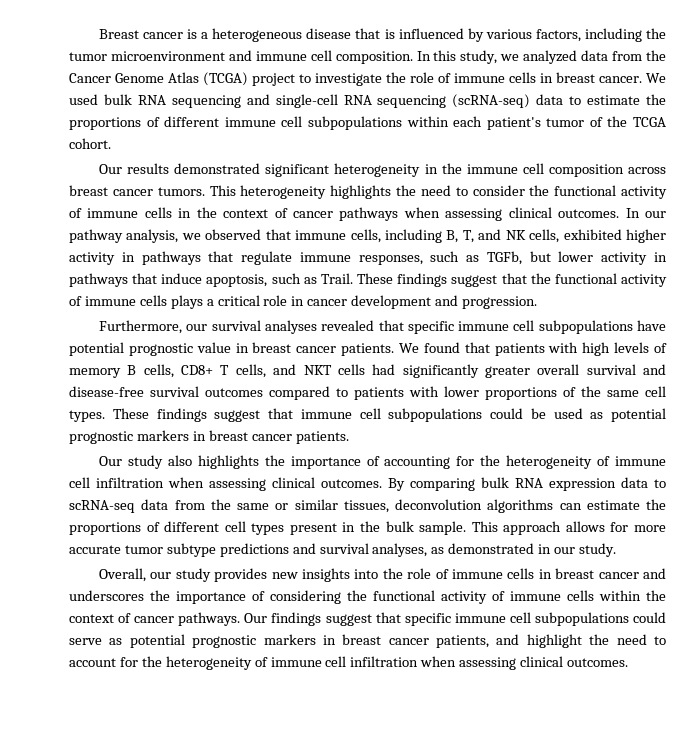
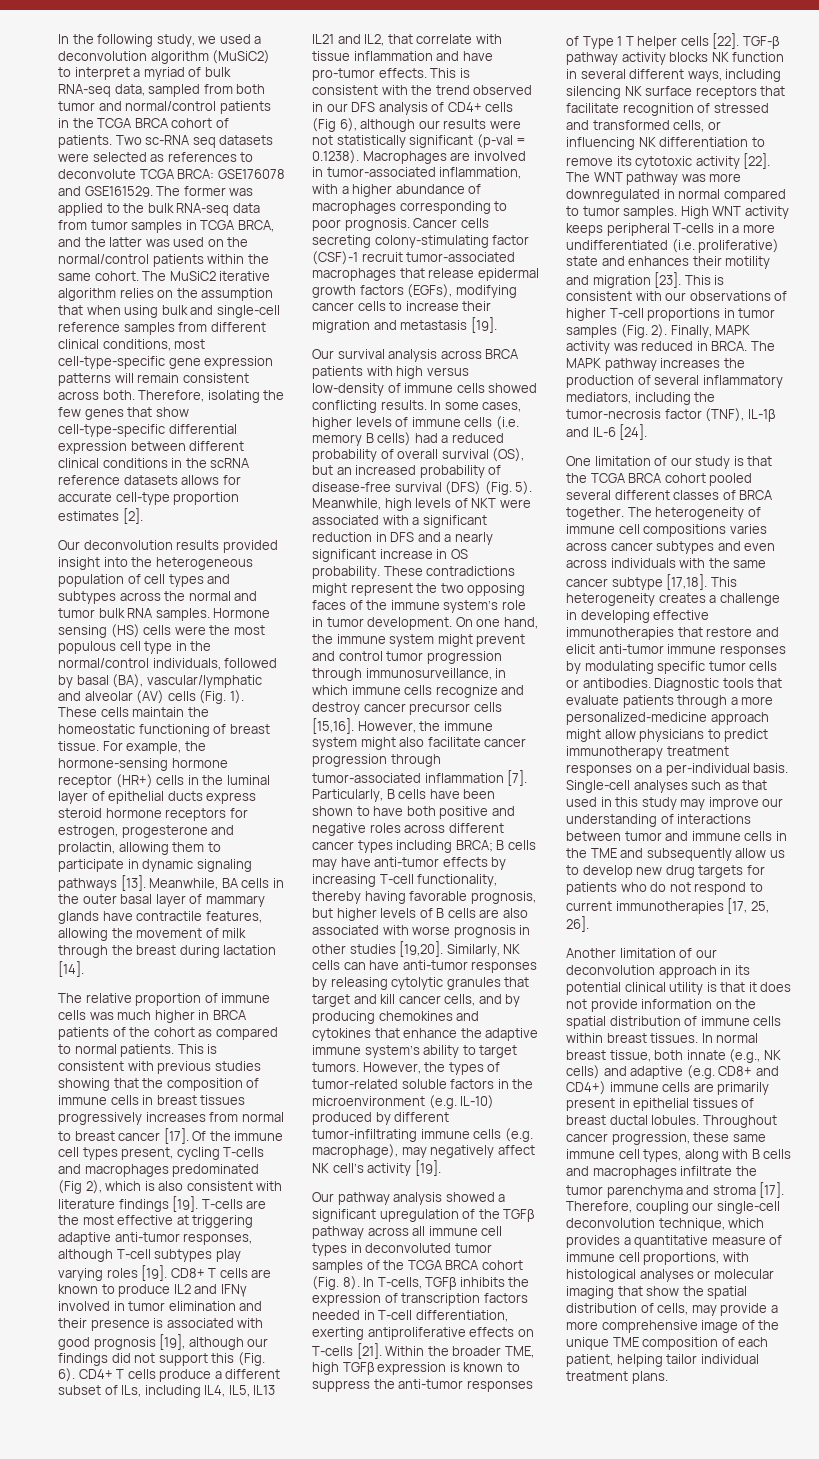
- Breast cancer is a heterogeneous disease that is influenced by various factors, including the tumor microenvironment and immune cell composition. In this study, we analyzed data from the Cancer Genome Atlas (TCGA) project to investigate the role of immune cells in breast cancer. We used bulk RNA sequencing and single-cell RNA sequencing (scRNA-seq) data to estimate the proportions of different immune cell subpopulations within each patient's tumor of the TCGA cohort.
- Our results demonstrated significant heterogeneity in the immune cell composition across breast cancer tumors. This heterogeneity highlights the need to consider the functional activity of immune cells in the context of cancer pathways when assessing clinical outcomes. In our pathway analysis, we observed that immune cells, including B, T, and NK cells, exhibited higher activity in pathways that regulate immune responses, such as TGFb, but lower activity in pathways that induce apoptosis, such as Trail. These findings suggest that the functional activity of immune cells plays a critical role in cancer development and progression.
- Furthermore, our survival analyses revealed that specific immune cell subpopulations have potential prognostic value in breast cancer patients. We found that patients with high levels of memory B cells, CD8+ T cells, and NKT cells had significantly greater overall survival and disease-free survival outcomes compared to patients with lower proportions of the same cell types. These findings suggest that immune cell subpopulations could be used as potential prognostic markers in breast cancer patients.
- Our study also highlights the importance of accounting for the heterogeneity of immune cell infiltration when assessing clinical outcomes. By comparing bulk RNA expression data to scRNA-seq data from the same or similar tissues, deconvolution algorithms can estimate the proportions of different cell types present in the bulk sample. This approach allows for more accurate tumor subtype predictions and survival analyses, as demonstrated in our study.
- Overall, our study provides new insights into the role of immune cells in breast cancer and underscores the importance of considering the functional activity of immune cells within the context of cancer pathways. Our findings suggest that specific immune cell subpopulations could serve as potential prognostic markers in breast cancer patients, and highlight the need to account for the heterogeneity of immune cell infiltration when assessing clinical outcomes.
+ In the following study, we used a deconvolution algorithm (MuSiC2) to interpret a myriad of bulk RNA-seq data, sampled from both tumor and normal/control patients in the TCGA BRCA cohort of patients. Two sc-RNA seq datasets were selected as references to deconvolute TCGA BRCA: GSE176078 and GSE161529. The former was applied to the bulk RNA-seq data from tumor samples in TCGA BRCA, and the latter was used on the normal/control patients within the same cohort. The MuSiC2 iterative algorithm relies on the assumption that when using bulk and single-cell reference samples from different clinical conditions, most cell-type-specific gene expression patterns will remain consistent across both. Therefore, isolating the few genes that show cell-type-specific differential expression between different clinical conditions in the scRNA reference datasets allows for accurate cell-type proportion estimates [2].
+ Our deconvolution results provided insight into the heterogeneous population of cell types and subtypes across the normal and tumor bulk RNA samples. Hormone sensing (HS) cells were the most populous cell type in the normal/control individuals, followed by basal (BA), vascular/lymphatic and alveolar (AV) cells (Fig. 1). These cells maintain the homeostatic functioning of breast tissue. For example, the hormone-sensing hormone receptor (HR+) cells in the luminal layer of epithelial ducts express steroid hormone receptors for estrogen, progesterone and prolactin, allowing them to participate in dynamic signaling pathways [13]. Meanwhile, BA cells in the outer basal layer of mammary glands have contractile features, allowing the movement of milk through the breast during lactation [14].
+ The relative proportion of immune cells was much higher in BRCA patients of the cohort as compared to normal patients. This is consistent with previous studies showing that the composition of immune cells in breast tissues progressively increases from normal to breast cancer [17]. Of the immune cell types present, cycling T-cells and macrophages predominated (Fig 2), which is also consistent with literature findings [19]. T-cells are the most effective at triggering adaptive anti-tumor responses, although T-cell subtypes play varying roles [19]. CD8+ T cells are known to produce IL2 and IFNγ involved in tumor elimination and their presence is associated with good prognosis [19], although our findings did not support this (Fig. 6). CD4+ T cells produce a different subset of ILs, including IL4, IL5, IL13 IL21 and IL2, that correlate with tissue inflammation and have pro-tumor effects. This is consistent with the trend observed in our DFS analysis of CD4+ cells (Fig 6), although our results were not statistically significant (p-val = 0.1238). Macrophages are involved in tumor-associated inflammation, with a higher abundance of macrophages corresponding to poor prognosis. Cancer cells secreting colony-stimulating factor (CSF)-1 recruit tumor-associated macrophages that release epidermal growth factors (EGFs), modifying cancer cells to increase their migration and metastasis [19].
+ Our survival analysis across BRCA patients with high versus low-density of immune cells showed conflicting results. In some cases, higher levels of immune cells (i.e. memory B cells) had a reduced probability of overall survival (OS), but an increased probability of disease-free survival (DFS) (Fig. 5). Meanwhile, high levels of NKT were associated with a significant reduction in DFS and a nearly significant increase in OS probability. These contradictions might represent the two opposing faces of the immune system’s role in tumor development. On one hand, the immune system might prevent and control tumor progression through immunosurveillance, in which immune cells recognize and destroy cancer precursor cells [15,16]. However, the immune system might also facilitate cancer progression through tumor-associated inflammation [7]. Particularly, B cells have been shown to have both positive and negative roles across different cancer types including BRCA; B cells may have anti-tumor effects by increasing T-cell functionality, thereby having favorable prognosis, but higher levels of B cells are also associated with worse prognosis in other studies [19,20]. Similarly, NK cells can have anti-tumor responses by releasing cytolytic granules that target and kill cancer cells, and by producing chemokines and cytokines that enhance the adaptive immune system’s ability to target tumors. However, the types of tumor-related soluble factors in the microenvironment (e.g. IL-10) produced by different tumor-infiltrating immune cells (e.g. macrophage), may negatively affect NK cell’s activity [19].
+ Our pathway analysis showed a significant upregulation of the TGFβ pathway across all immune cell types in deconvoluted tumor samples of the TCGA BRCA cohort (Fig. 8). In T-cells, TGFβ inhibits the expression of transcription factors needed in T-cell differentiation, exerting antiproliferative effects on T-cells [21]. Within the broader TME, high TGFβ expression is known to suppress the anti-tumor responses of Type 1 T helper cells [22]. TGF-β pathway activity blocks NK function in several different ways, including silencing NK surface receptors that facilitate recognition of stressed and transformed cells, or influencing NK differentiation to remove its cytotoxic activity [22]. The WNT pathway was more downregulated in normal compared to tumor samples. High WNT activity keeps peripheral T-cells in a more undifferentiated (i.e. proliferative) state and enhances their motility and migration [23]. This is consistent with our observations of higher T-cell proportions in tumor samples (Fig. 2). Finally, MAPK activity was reduced in BRCA. The MAPK pathway increases the production of several inflammatory mediators, including the tumor-necrosis factor (TNF), IL-1β and IL-6 [24].
+ One limitation of our study is that the TCGA BRCA cohort pooled several different classes of BRCA together. The heterogeneity of immune cell compositions varies across cancer subtypes and even across individuals with the same cancer subtype [17,18]. This heterogeneity creates a challenge in developing effective immunotherapies that restore and elicit anti-tumor immune responses by modulating specific tumor cells or antibodies. Diagnostic tools that evaluate patients through a more personalized-medicine approach might allow physicians to predict immunotherapy treatment responses on a per-individual basis. Single-cell analyses such as that used in this study may improve our understanding of interactions between tumor and immune cells in the TME and subsequently allow us to develop new drug targets for patients who do not respond to current immunotherapies [17, 25, 26].
+ Another limitation of our deconvolution approach in its potential clinical utility is that it does not provide information on the spatial distribution of immune cells within breast tissues. In normal breast tissue, both innate (e.g., NK cells) and adaptive (e.g. CD8+ and CD4+) immune cells are primarily present in epithelial tissues of breast ductal lobules. Throughout cancer progression, these same immune cell types, along with B cells and macrophages infiltrate the tumor parenchyma and stroma [17]. Therefore, coupling our single-cell deconvolution technique, which provides a quantitative measure of immune cell proportions, with histological analyses or molecular imaging that show the spatial distribution of cells, may provide a more comprehensive image of the unique TME composition of each patient, helping tailor individual treatment plans.

